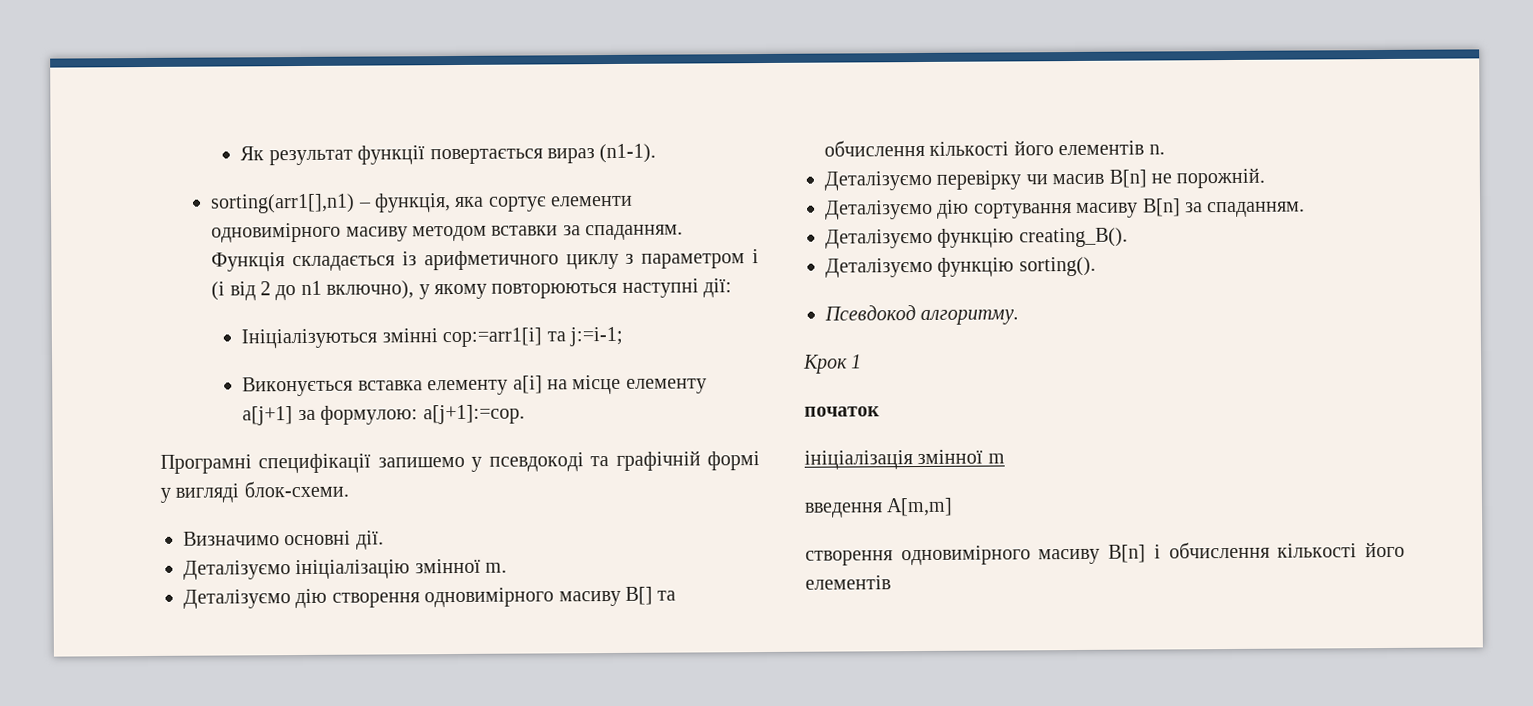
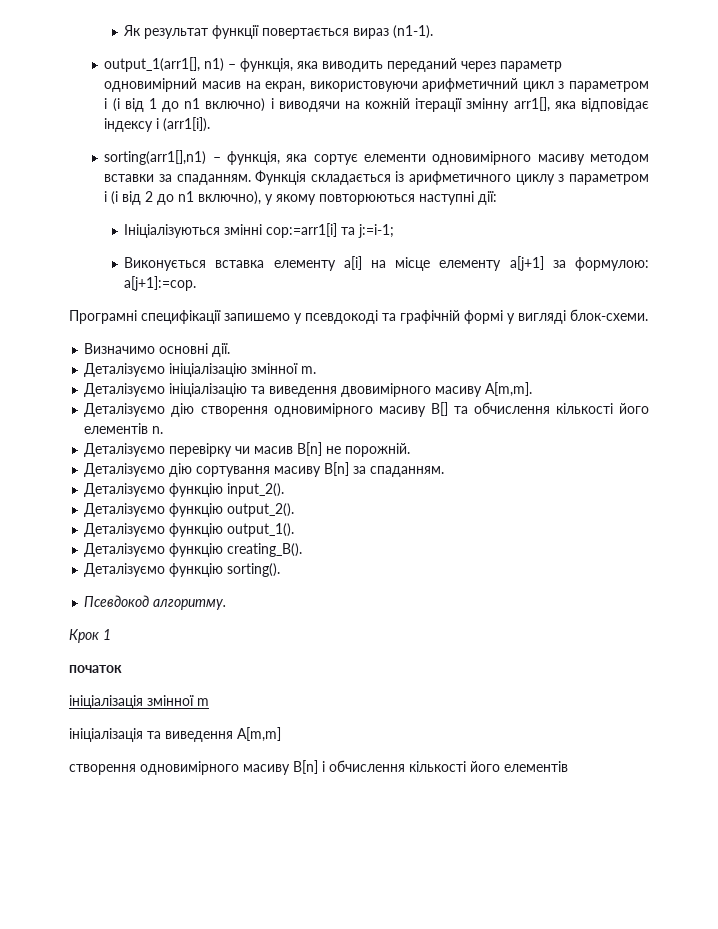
+ output_1(arr1[], n1) – функція, яка виводить переданий через параметр одновимірний масив на екран, використовуючи арифметичний цикл з параметром i (i від 1 до n1 включно) і виводячи на кожній ітерації змінну arr1[], яка відповідає індексу i (arr1[i]).
+ Деталізуємо ініціалізацію та виведення двовимірного масиву A[m,m].
+ Деталізуємо функцію input_2().
+ Деталізуємо функцію output_2().
+ Деталізуємо функцію output_1().
- введення A[m,m]
+ ініціалізація та виведення A[m,m]

